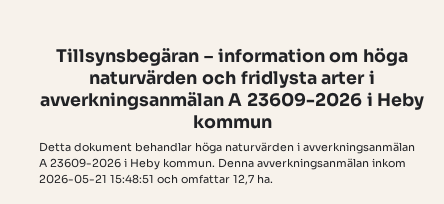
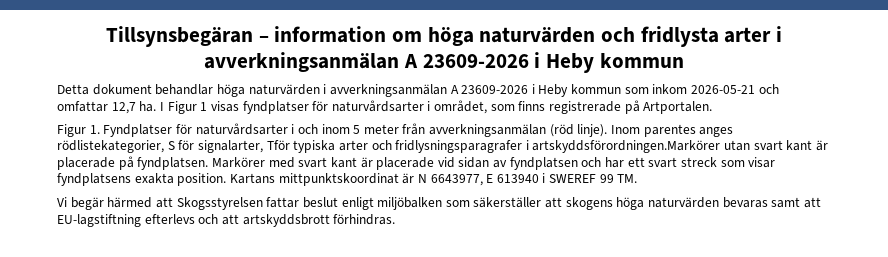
- Detta dokument behandlar höga naturvärden i avverkningsanmälan A 23609-2026 i Heby kommun. Denna avverkningsanmälan inkom 2026-05-21 15:48:51 och omfattar 12,7 ha.
+ Detta dokument behandlar höga naturvärden i avverkningsanmälan A 23609-2026 i Heby kommun som inkom 2026-05-21 och omfattar 12,7 ha.
+ I Figur 1 visas fyndplatser för naturvårdsarter i området, som finns registrerade på Artportalen.
+ Figur 1. Fyndplatser för naturvårdsarter i och inom 5 meter från avverkningsanmälan (röd linje). Inom parentes anges rödlistekategorier, S för signalarter, Tför typiska arter och fridlysningsparagrafer i artskyddsförordningen.Markörer utan svart kant är placerade på fyndplatsen. Markörer med svart kant är placerade vid sidan av fyndplatsen och har ett svart streck som visar fyndplatsens exakta position. Kartans mittpunktskoordinat är N 6643977, E 613940 i SWEREF 99 TM.
+ Vi begär härmed att Skogsstyrelsen fattar beslut enligt miljöbalken som säkerställer att skogens höga naturvärden bevaras samt att EU-lagstiftning efterlevs och att artskyddsbrott förhindras.

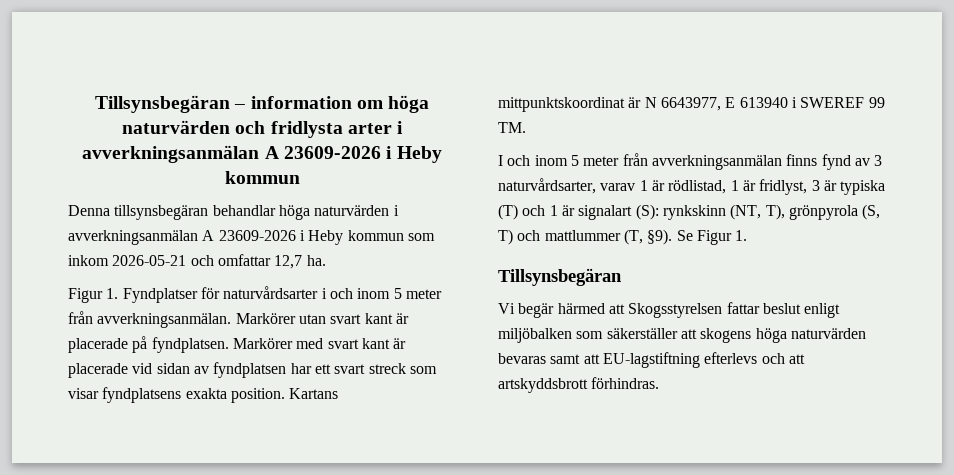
- Detta dokument behandlar höga naturvärden i avverkningsanmälan A 23609-2026 i Heby kommun som inkom 2026-05-21 och omfattar 12,7 ha. I Figur 1 visas fyndplatser för naturvårdsarter i området, som finns registrerade på Artportalen.
+ Denna tillsynsbegäran behandlar höga naturvärden i avverkningsanmälan A 23609-2026 i Heby kommun som inkom 2026-05-21 och omfattar 12,7 ha.
- Figur 1. Fyndplatser för naturvårdsarter i och inom 5 meter från avverkningsanmälan (röd linje). Inom parentes anges rödlistekategorier, S för signalarter, Tför typiska arter och fridlysningsparagrafer i artskyddsförordningen.Markörer utan svart kant är placerade på fyndplatsen.
+ Figur 1. Fyndplatser för naturvårdsarter i och inom 5 meter från avverkningsanmälan. Markörer utan svart kant är placerade på fyndplatsen.
- Markörer med svart kant är placerade vid sidan av fyndplatsen och har ett svart streck som visar fyndplatsens exakta position.
+ Markörer med svart kant är placerade vid sidan av fyndplatsen har ett svart streck som visar fyndplatsens exakta position.
+ I och inom 5 meter från avverkningsanmälan finns fynd av 3 naturvårdsarter, varav 1 är rödlistad, 1 är fridlyst, 3 är typiska (T) och 1 är signalart (S): rynkskinn (NT, T), grönpyrola (S, T) och mattlummer (T, §9). Se Figur 1.
+ Tillsynsbegäran

